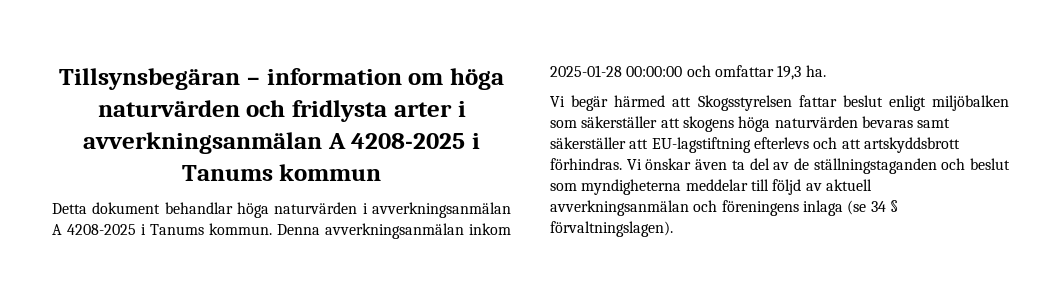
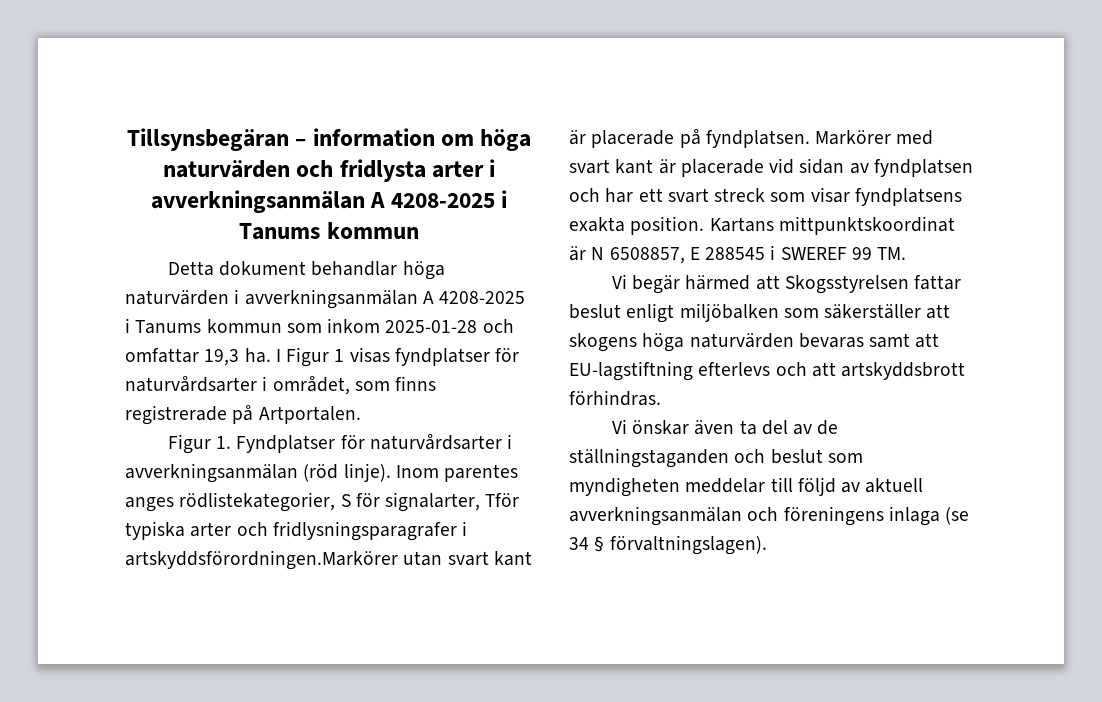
- Detta dokument behandlar höga naturvärden i avverkningsanmälan A 4208-2025 i Tanums kommun. Denna avverkningsanmälan inkom 2025-01-28 00:00:00 och omfattar 19,3 ha.
+ Detta dokument behandlar höga naturvärden i avverkningsanmälan A 4208-2025 i Tanums kommun som inkom 2025-01-28 och omfattar 19,3 ha. I Figur 1 visas fyndplatser för naturvårdsarter i området, som finns registrerade på Artportalen.
+ Figur 1. Fyndplatser för naturvårdsarter i avverkningsanmälan (röd linje). Inom parentes anges rödlistekategorier, S för signalarter, Tför typiska arter och fridlysningsparagrafer i artskyddsförordningen.Markörer utan svart kant är placerade på fyndplatsen. Markörer med svart kant är placerade vid sidan av fyndplatsen och har ett svart streck som visar fyndplatsens exakta position. Kartans mittpunktskoordinat är N 6508857, E 288545 i SWEREF 99 TM.
- Vi begär härmed att Skogsstyrelsen fattar beslut enligt miljöbalken som säkerställer att skogens höga naturvärden bevaras samt säkerställer att EU-lagstiftning efterlevs och att artskyddsbrott förhindras. Vi önskar även ta del av de ställningstaganden och beslut som myndigheterna meddelar till följd av aktuell avverkningsanmälan och föreningens inlaga (se 34 § förvaltningslagen).
+ Vi begär härmed att Skogsstyrelsen fattar beslut enligt miljöbalken som säkerställer att skogens höga naturvärden bevaras samt att EU-lagstiftning efterlevs och att artskyddsbrott förhindras.
+ Vi önskar även ta del av de ställningstaganden och beslut som myndigheten meddelar till följd av aktuell avverkningsanmälan och föreningens inlaga (se 34 § förvaltningslagen).

